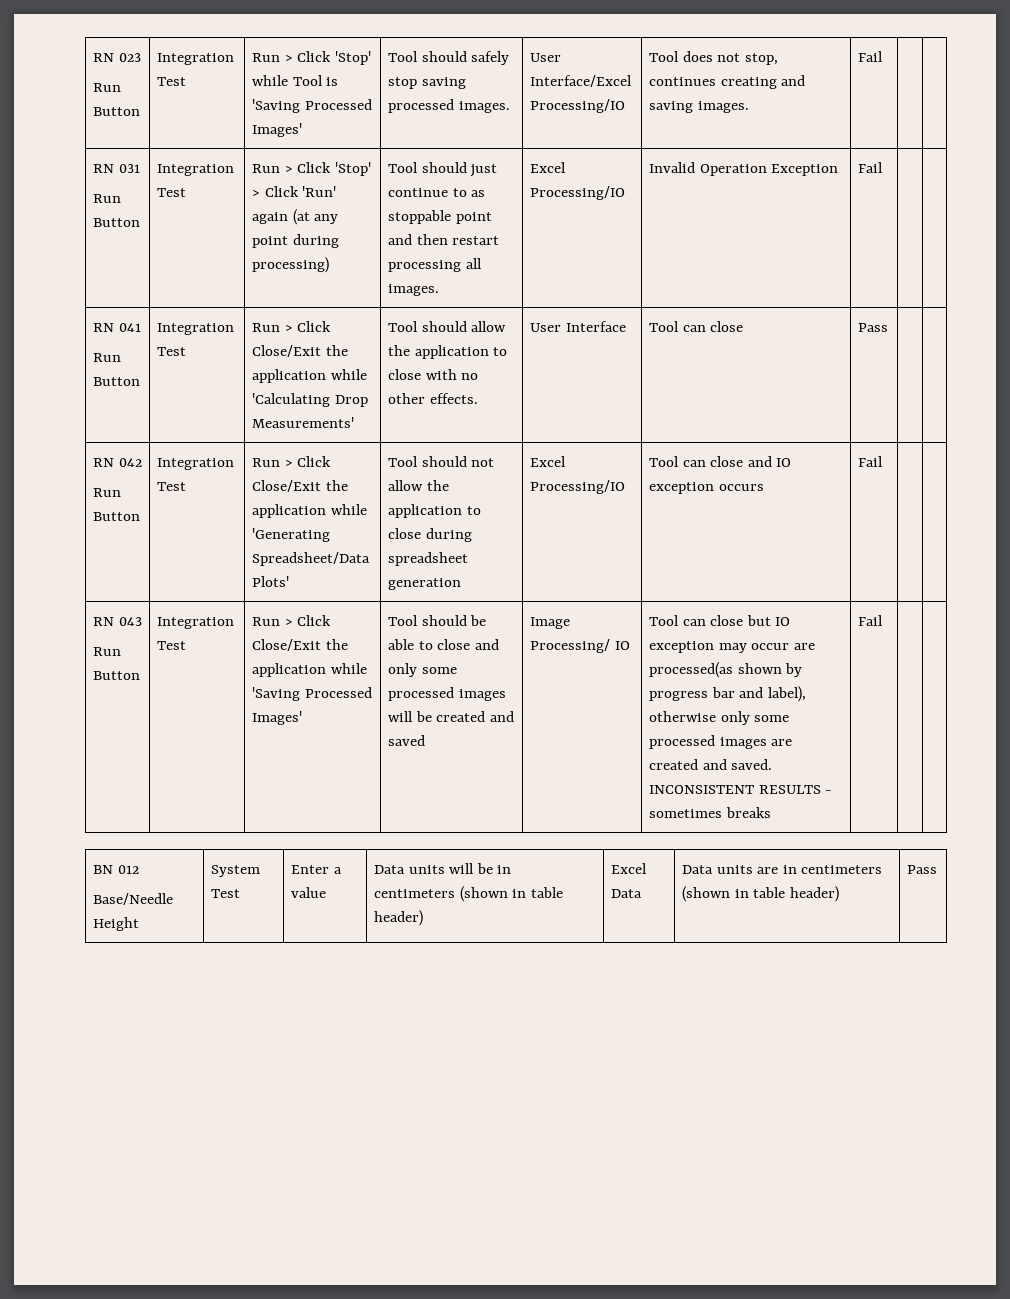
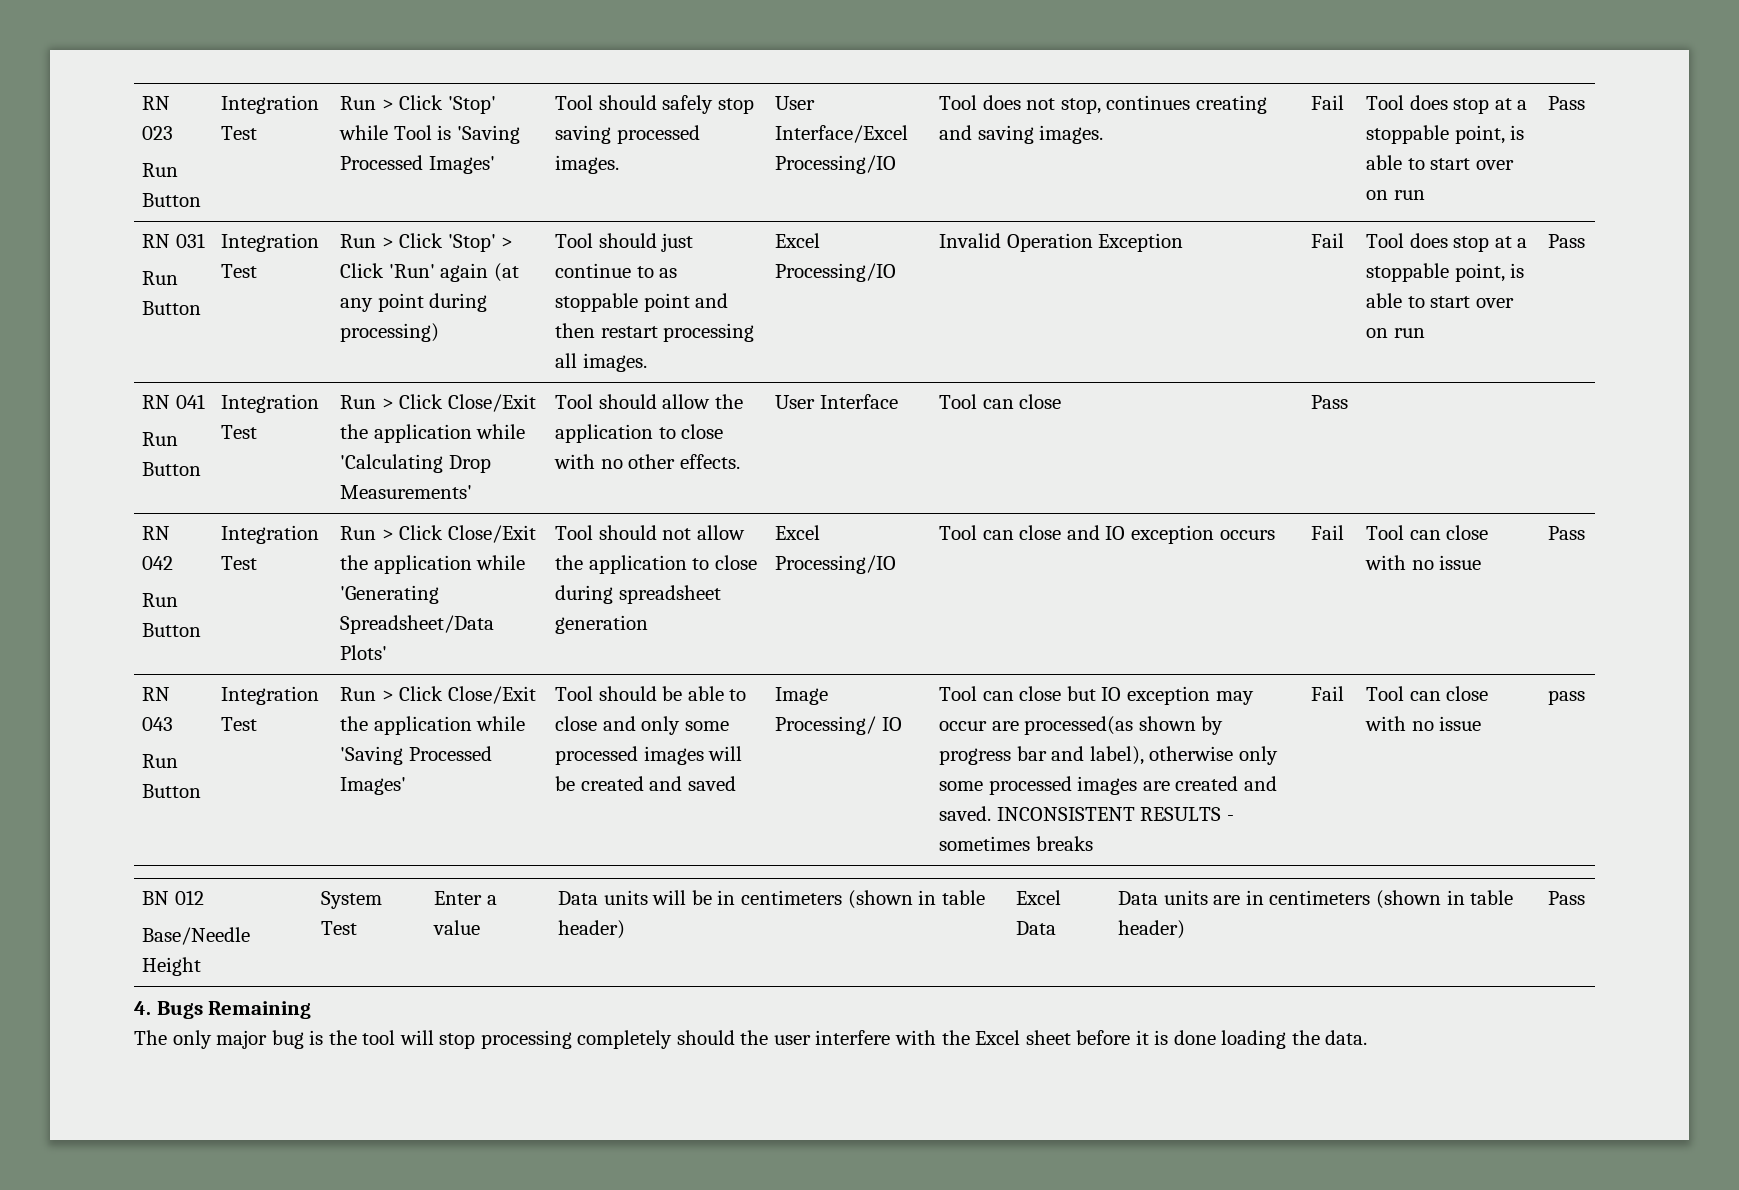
- Tool does not stop, continues creating and saving images. | Fail
+ Tool does not stop, continues creating and saving images. | Fail | Tool does stop at a stoppable point, is able to start over on run | Pass
- Invalid Operation Exception | Fail
+ Invalid Operation Exception | Fail | Tool does stop at a stoppable point, is able to start over on run | Pass
+ Tool can close with no issue | Pass
+ Tool can close with no issue | pass
+ 4. Bugs Remaining
+ The only major bug is the tool will stop processing completely should the user interfere with the Excel sheet before it is done loading the data.

